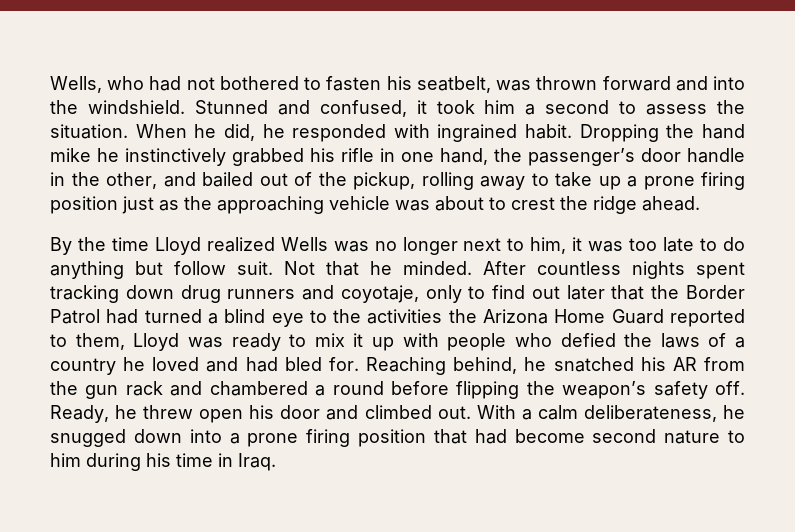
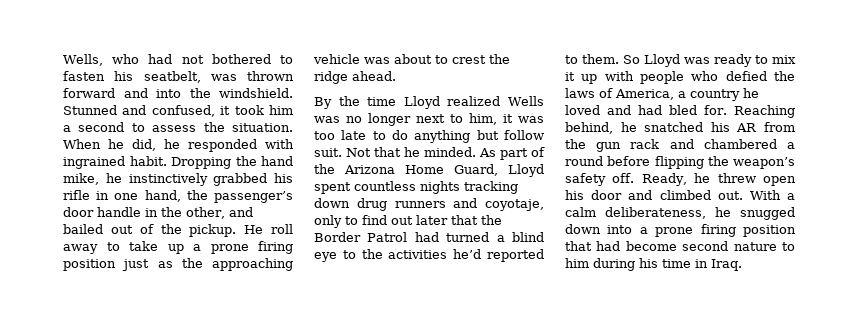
- Dropping the hand mike he instinctively grabbed his rifle in one hand, the passenger’s door handle in the other, and bailed out of the pickup, rolling away to take up a prone firing position just as the approaching vehicle was about to crest the ridge ahead.
+ Dropping the hand mike, he instinctively grabbed his rifle in one hand, the passenger’s door handle in the other, and bailed out of the pickup. He roll away to take up a prone firing position just as the approaching vehicle was about to crest the ridge ahead.
- After countless nights spent tracking down drug runners and coyotaje, only to find out later that the Border Patrol had turned a blind eye to the activities the Arizona Home Guard reported to them, Lloyd was ready to mix it up with people who defied the laws of a country he loved and had bled for.
+ As part of the Arizona Home Guard, Lloyd spent countless nights tracking down drug runners and coyotaje, only to find out later that the Border Patrol had turned a blind eye to the activities he’d reported to them. So Lloyd was ready to mix it up with people who defied the laws of America, a country he loved and had bled for.

